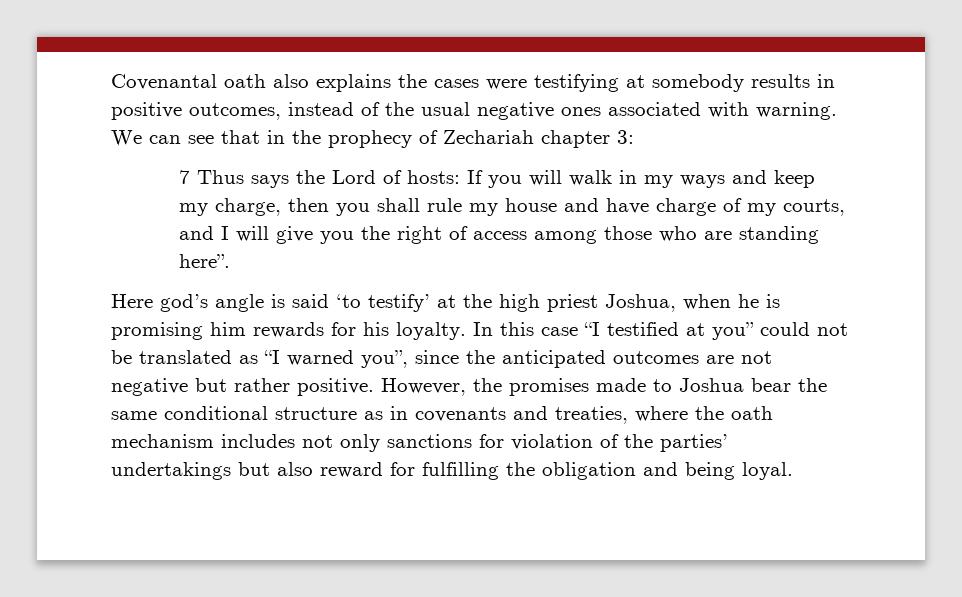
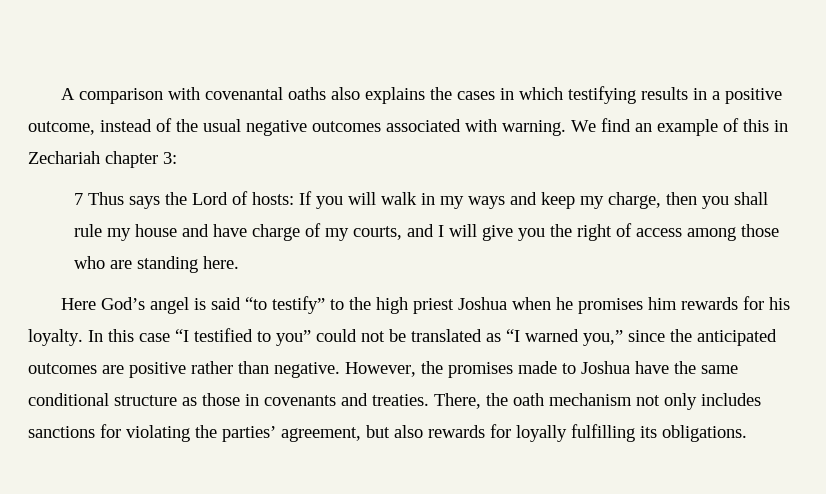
- Covenantal oath also explains the cases were testifying at somebody results in positive outcomes, instead of the usual negative ones associated with warning.
+ A comparison with covenantal oaths also explains the cases in which testifying results in a positive outcome, instead of the usual negative outcomes associated with warning.
- We can see that in the prophecy of Zechariah chapter 3:
+ We find an example of this in Zechariah chapter 3:
- 7 Thus says the Lord of hosts: If you will walk in my ways and keep my charge, then you shall rule my house and have charge of my courts, and I will give you the right of access among those who are standing here”.
+ 7 Thus says the Lord of hosts: If you will walk in my ways and keep my charge, then you shall rule my house and have charge of my courts, and I will give you the right of access among those who are standing here.
- Here god’s angle is said ‘to testify’ at the high priest Joshua, when he is promising him rewards for his loyalty.
+ Here God’s angel is said “to testify” to the high priest Joshua when he promises him rewards for his loyalty.
- In this case “I testified at you” could not be translated as “I warned you”, since the anticipated outcomes are not negative but rather positive.
+ In this case “I testified to you” could not be translated as “I warned you,” since the anticipated outcomes are positive rather than negative.
- However, the promises made to Joshua bear the same conditional structure as in covenants and treaties, where the oath mechanism includes not only sanctions for violation of the parties’ undertakings but also reward for fulfilling the obligation and being loyal.
+ However, the promises made to Joshua have the same conditional structure as those in covenants and treaties. There, the oath mechanism not only includes sanctions for violating the parties’ agreement, but also rewards for loyally fulfilling its obligations.

